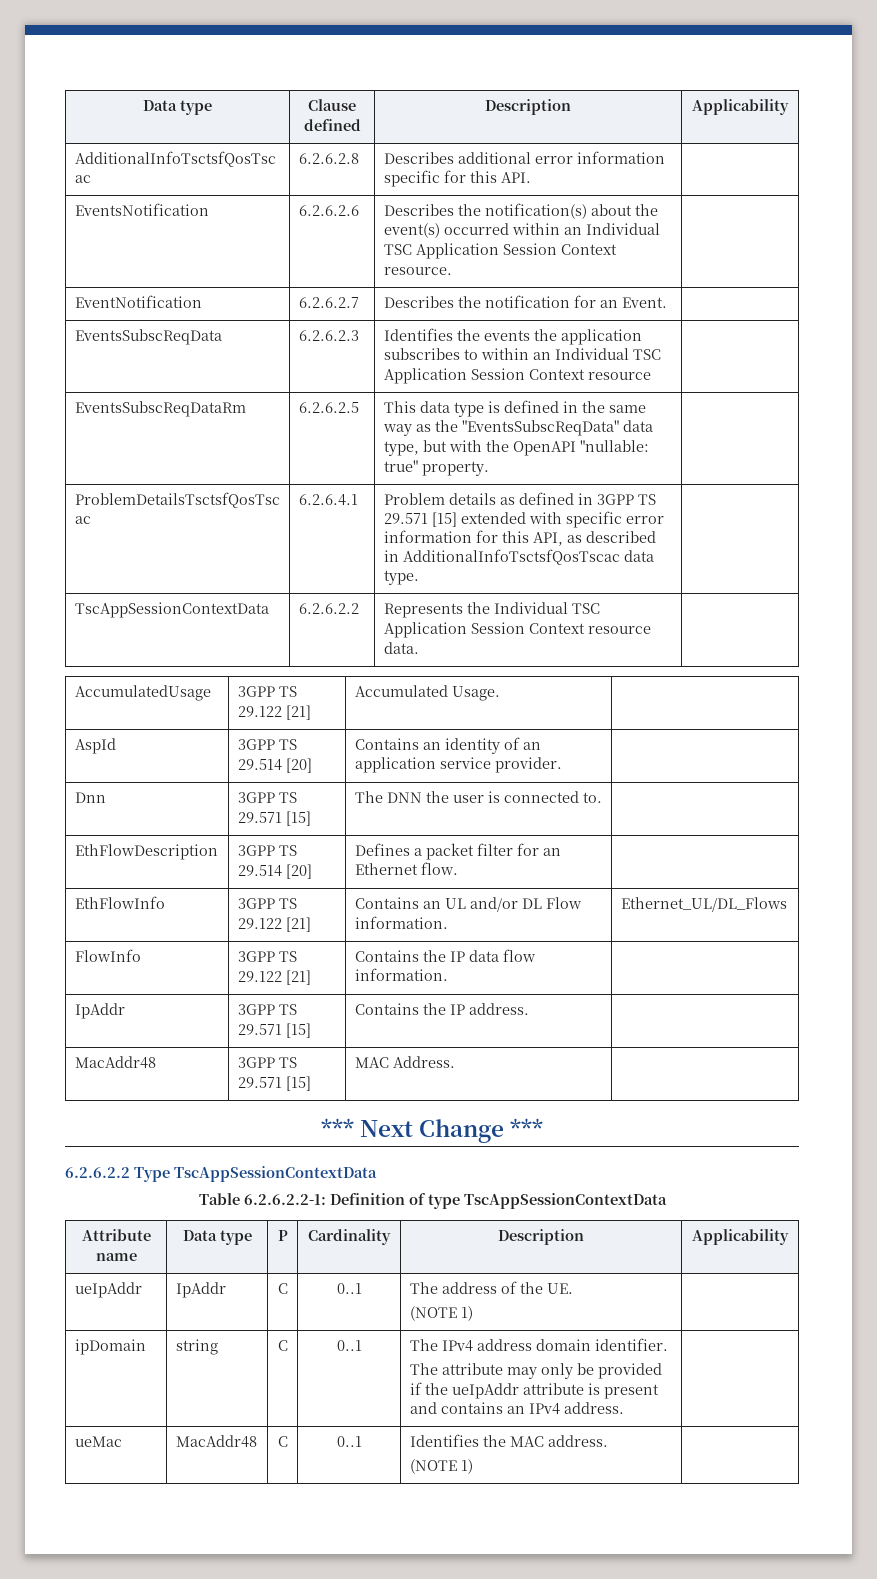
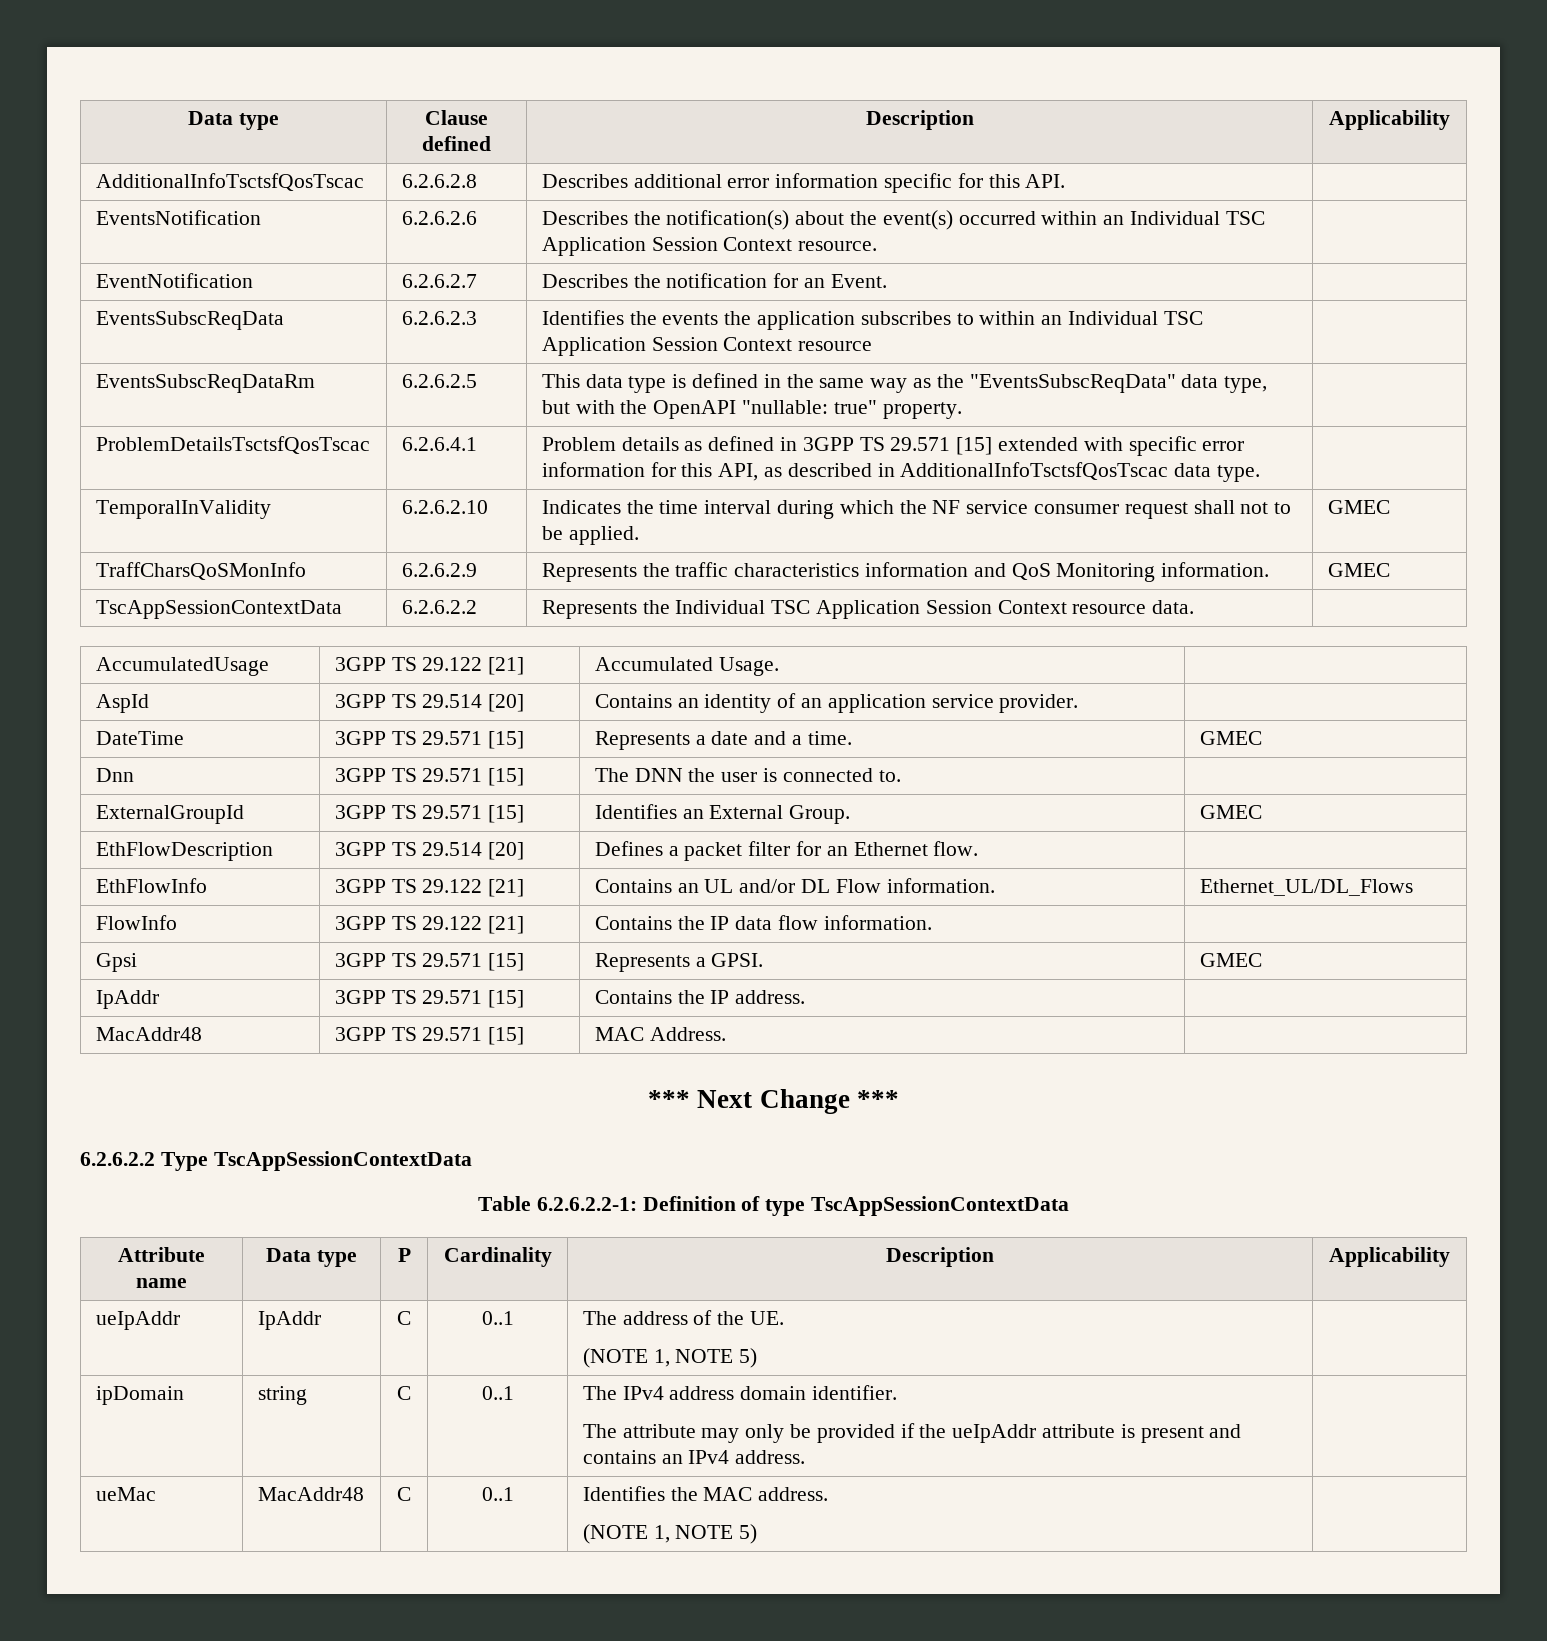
+ TemporalInValidity | 6.2.6.2.10 | Indicates the time interval during which the NF service consumer request shall not to be applied. | GMEC
+ TraffCharsQoSMonInfo | 6.2.6.2.9 | Represents the traffic characteristics information and QoS Monitoring information. | GMEC
+ DateTime | 3GPP TS 29.571 [15] | Represents a date and a time. | GMEC
+ ExternalGroupId | 3GPP TS 29.571 [15] | Identifies an External Group. | GMEC
+ Gpsi | 3GPP TS 29.571 [15] | Represents a GPSI. | GMEC
  ueIpAddr | IpAddr | C | 0..1 | The address of the UE.
- (NOTE 1) |
+ (NOTE 1, NOTE 5) |
  ueMac | MacAddr48 | C | 0..1 | Identifies the MAC address.
- (NOTE 1) |
+ (NOTE 1, NOTE 5) |

